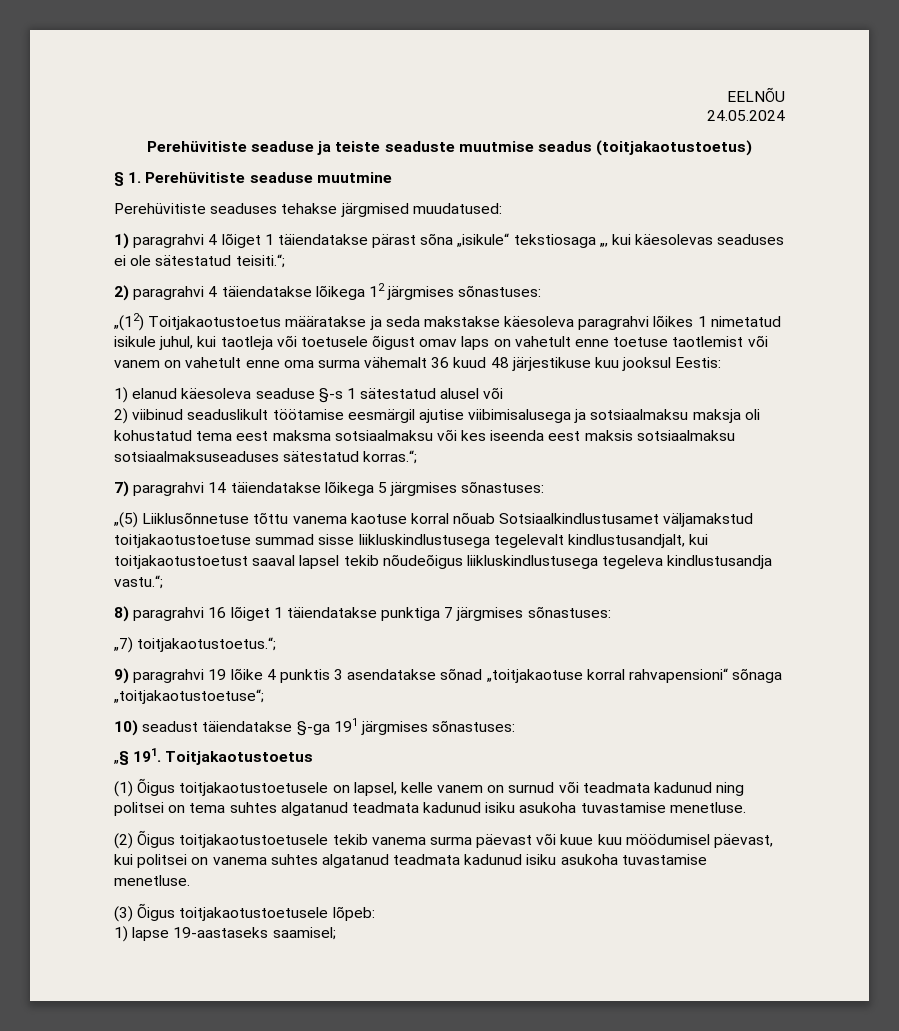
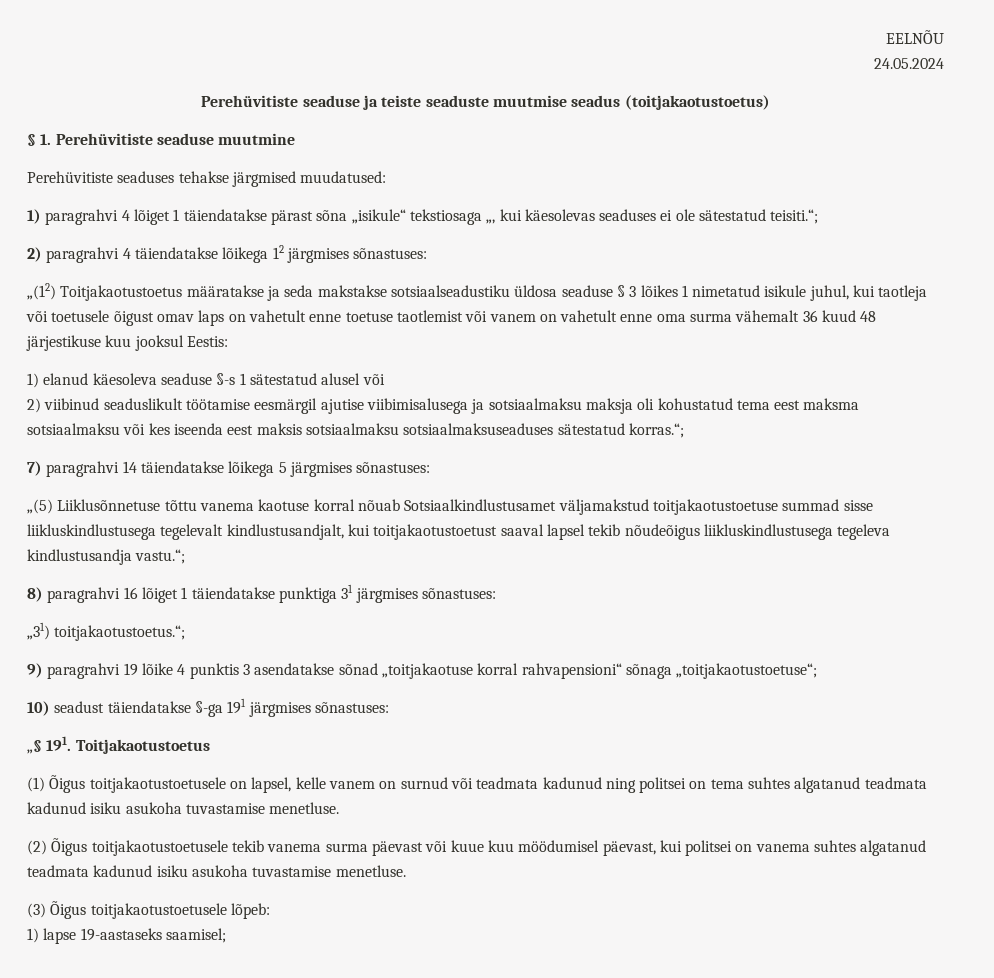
- „(12) Toitjakaotustoetus määratakse ja seda makstakse käesoleva paragrahvi lõikes 1 nimetatud isikule juhul, kui taotleja või toetusele õigust omav laps on vahetult enne toetuse taotlemist või vanem on vahetult enne oma surma vähemalt 36 kuud 48 järjestikuse kuu jooksul Eestis:
+ „(12) Toitjakaotustoetus määratakse ja seda makstakse sotsiaalseadustiku üldosa seaduse § 3 lõikes 1 nimetatud isikule juhul, kui taotleja või toetusele õigust omav laps on vahetult enne toetuse taotlemist või vanem on vahetult enne oma surma vähemalt 36 kuud 48 järjestikuse kuu jooksul Eestis:
- 8) paragrahvi 16 lõiget 1 täiendatakse punktiga 7 järgmises sõnastuses:
- „7) toitjakaotustoetus.“;
+ 8) paragrahvi 16 lõiget 1 täiendatakse punktiga 31 järgmises sõnastuses:
+ „31) toitjakaotustoetus.“;

